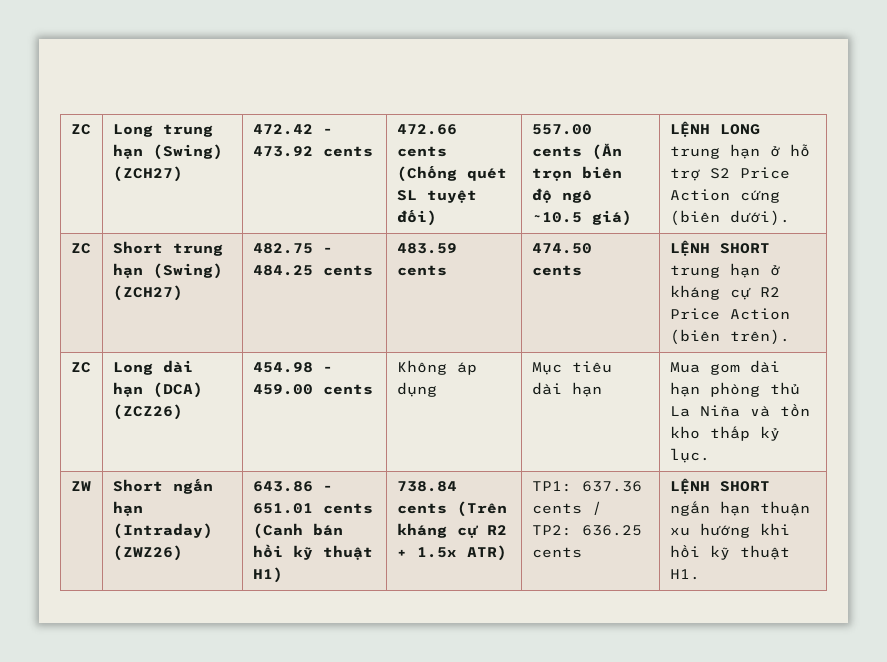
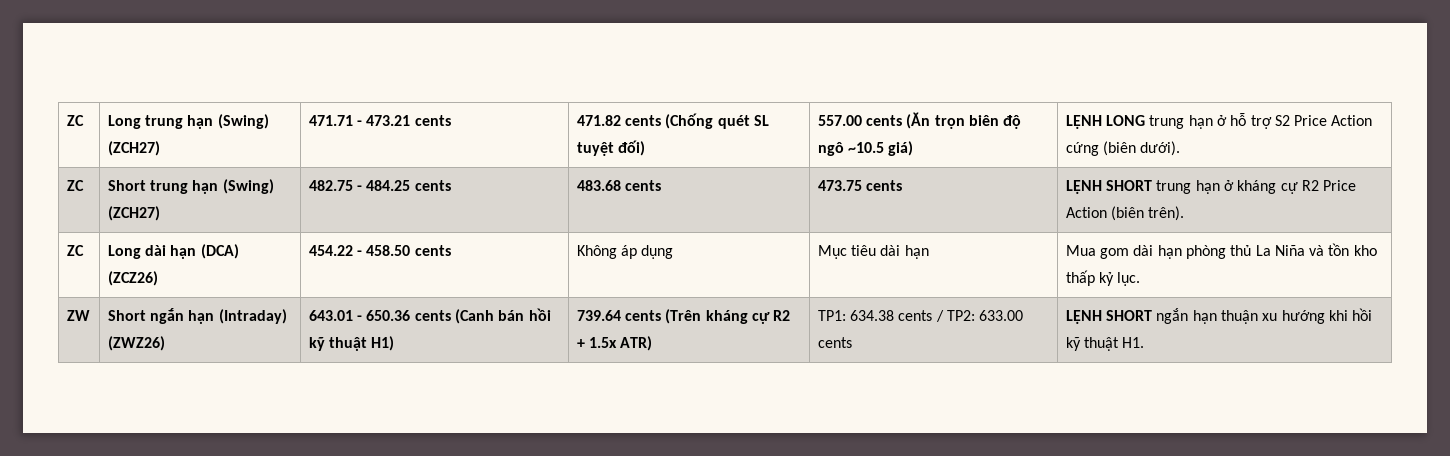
- ZC | Long trung hạn (Swing) (ZCH27) | 472.42 - 473.92 cents | 472.66 cents (Chống quét SL tuyệt đối) | 557.00 cents (Ăn trọn biên độ ngô ~10.5 giá) | LỆNH LONG trung hạn ở hỗ trợ S2 Price Action cứng (biên dưới).
+ ZC | Long trung hạn (Swing) (ZCH27) | 471.71 - 473.21 cents | 471.82 cents (Chống quét SL tuyệt đối) | 557.00 cents (Ăn trọn biên độ ngô ~10.5 giá) | LỆNH LONG trung hạn ở hỗ trợ S2 Price Action cứng (biên dưới).
- ZC | Short trung hạn (Swing) (ZCH27) | 482.75 - 484.25 cents | 483.59 cents | 474.50 cents | LỆNH SHORT trung hạn ở kháng cự R2 Price Action (biên trên).
+ ZC | Short trung hạn (Swing) (ZCH27) | 482.75 - 484.25 cents | 483.68 cents | 473.75 cents | LỆNH SHORT trung hạn ở kháng cự R2 Price Action (biên trên).
- ZC | Long dài hạn (DCA) (ZCZ26) | 454.98 - 459.00 cents | Không áp dụng | Mục tiêu dài hạn | Mua gom dài hạn phòng thủ La Niña và tồn kho thấp kỷ lục.
+ ZC | Long dài hạn (DCA) (ZCZ26) | 454.22 - 458.50 cents | Không áp dụng | Mục tiêu dài hạn | Mua gom dài hạn phòng thủ La Niña và tồn kho thấp kỷ lục.
- 643.86 - 651.01 cents (Canh bán hồi kỹ thuật H1)
+ 643.01 - 650.36 cents (Canh bán hồi kỹ thuật H1)
- 738.84 cents (Trên kháng cự R2 + 1.5x ATR)
+ 739.64 cents (Trên kháng cự R2 + 1.5x ATR)
- TP1: 637.36 cents / TP2: 636.25 cents
+ TP1: 634.38 cents / TP2: 633.00 cents

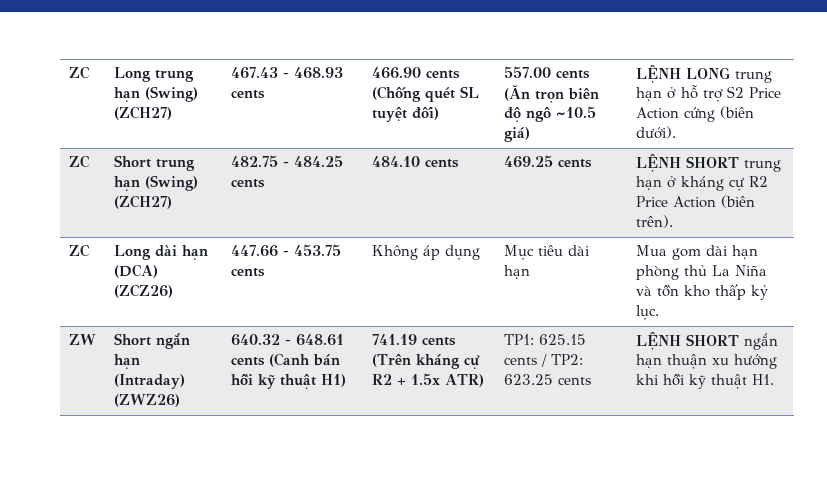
- ZC | Long trung hạn (Swing) (ZCH27) | 471.71 - 473.21 cents | 471.82 cents (Chống quét SL tuyệt đối) | 557.00 cents (Ăn trọn biên độ ngô ~10.5 giá) | LỆNH LONG trung hạn ở hỗ trợ S2 Price Action cứng (biên dưới).
+ ZC | Long trung hạn (Swing) (ZCH27) | 467.43 - 468.93 cents | 466.90 cents (Chống quét SL tuyệt đối) | 557.00 cents (Ăn trọn biên độ ngô ~10.5 giá) | LỆNH LONG trung hạn ở hỗ trợ S2 Price Action cứng (biên dưới).
- ZC | Short trung hạn (Swing) (ZCH27) | 482.75 - 484.25 cents | 483.68 cents | 473.75 cents | LỆNH SHORT trung hạn ở kháng cự R2 Price Action (biên trên).
+ ZC | Short trung hạn (Swing) (ZCH27) | 482.75 - 484.25 cents | 484.10 cents | 469.25 cents | LỆNH SHORT trung hạn ở kháng cự R2 Price Action (biên trên).
- ZC | Long dài hạn (DCA) (ZCZ26) | 454.22 - 458.50 cents | Không áp dụng | Mục tiêu dài hạn | Mua gom dài hạn phòng thủ La Niña và tồn kho thấp kỷ lục.
+ ZC | Long dài hạn (DCA) (ZCZ26) | 447.66 - 453.75 cents | Không áp dụng | Mục tiêu dài hạn | Mua gom dài hạn phòng thủ La Niña và tồn kho thấp kỷ lục.
- 643.01 - 650.36 cents (Canh bán hồi kỹ thuật H1)
+ 640.32 - 648.61 cents (Canh bán hồi kỹ thuật H1)
- 739.64 cents (Trên kháng cự R2 + 1.5x ATR)
+ 741.19 cents (Trên kháng cự R2 + 1.5x ATR)
- TP1: 634.38 cents / TP2: 633.00 cents
+ TP1: 625.15 cents / TP2: 623.25 cents

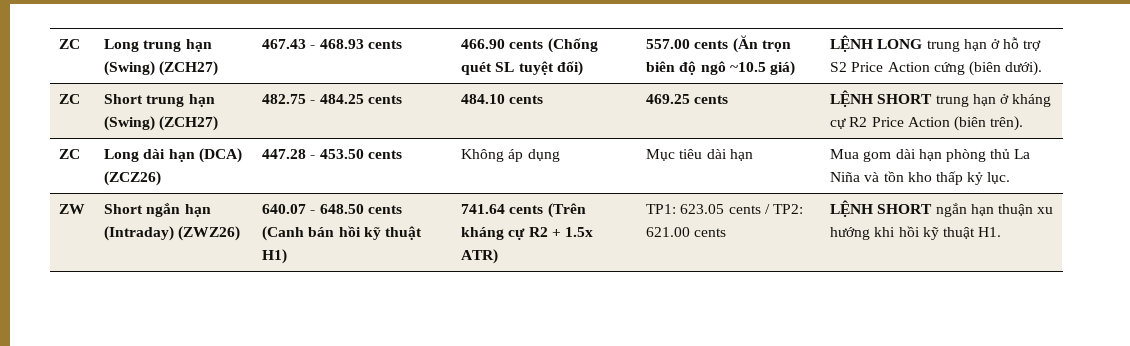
- ZC | Long dài hạn (DCA) (ZCZ26) | 447.66 - 453.75 cents | Không áp dụng | Mục tiêu dài hạn | Mua gom dài hạn phòng thủ La Niña và tồn kho thấp kỷ lục.
+ ZC | Long dài hạn (DCA) (ZCZ26) | 447.28 - 453.50 cents | Không áp dụng | Mục tiêu dài hạn | Mua gom dài hạn phòng thủ La Niña và tồn kho thấp kỷ lục.
- 640.32 - 648.61 cents (Canh bán hồi kỹ thuật H1)
+ 640.07 - 648.50 cents (Canh bán hồi kỹ thuật H1)
- 741.19 cents (Trên kháng cự R2 + 1.5x ATR)
+ 741.64 cents (Trên kháng cự R2 + 1.5x ATR)
- TP1: 625.15 cents / TP2: 623.25 cents
+ TP1: 623.05 cents / TP2: 621.00 cents

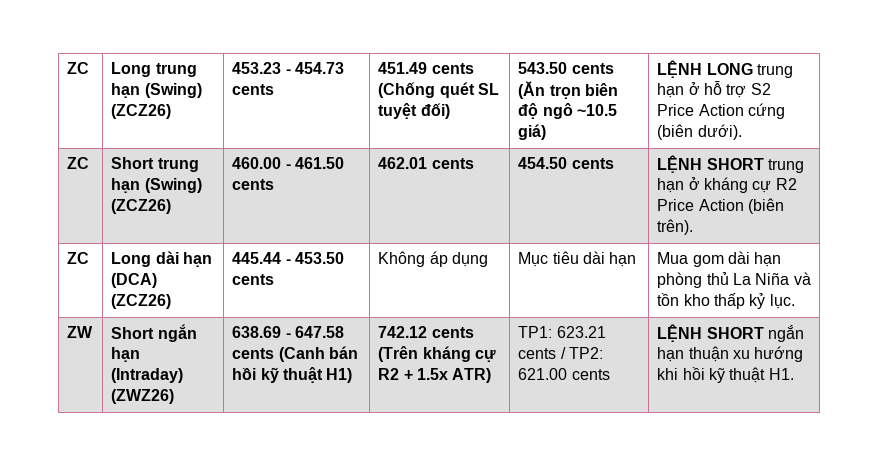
- ZC | Long trung hạn (Swing) (ZCH27) | 467.43 - 468.93 cents | 466.90 cents (Chống quét SL tuyệt đối) | 557.00 cents (Ăn trọn biên độ ngô ~10.5 giá) | LỆNH LONG trung hạn ở hỗ trợ S2 Price Action cứng (biên dưới).
+ ZC | Long trung hạn (Swing) (ZCZ26) | 453.23 - 454.73 cents | 451.49 cents (Chống quét SL tuyệt đối) | 543.50 cents (Ăn trọn biên độ ngô ~10.5 giá) | LỆNH LONG trung hạn ở hỗ trợ S2 Price Action cứng (biên dưới).
- ZC | Short trung hạn (Swing) (ZCH27) | 482.75 - 484.25 cents | 484.10 cents | 469.25 cents | LỆNH SHORT trung hạn ở kháng cự R2 Price Action (biên trên).
+ ZC | Short trung hạn (Swing) (ZCZ26) | 460.00 - 461.50 cents | 462.01 cents | 454.50 cents | LỆNH SHORT trung hạn ở kháng cự R2 Price Action (biên trên).
- ZC | Long dài hạn (DCA) (ZCZ26) | 447.28 - 453.50 cents | Không áp dụng | Mục tiêu dài hạn | Mua gom dài hạn phòng thủ La Niña và tồn kho thấp kỷ lục.
+ ZC | Long dài hạn (DCA) (ZCZ26) | 445.44 - 453.50 cents | Không áp dụng | Mục tiêu dài hạn | Mua gom dài hạn phòng thủ La Niña và tồn kho thấp kỷ lục.
- 640.07 - 648.50 cents (Canh bán hồi kỹ thuật H1)
+ 638.69 - 647.58 cents (Canh bán hồi kỹ thuật H1)
- 741.64 cents (Trên kháng cự R2 + 1.5x ATR)
+ 742.12 cents (Trên kháng cự R2 + 1.5x ATR)
- TP1: 623.05 cents / TP2: 621.00 cents
+ TP1: 623.21 cents / TP2: 621.00 cents

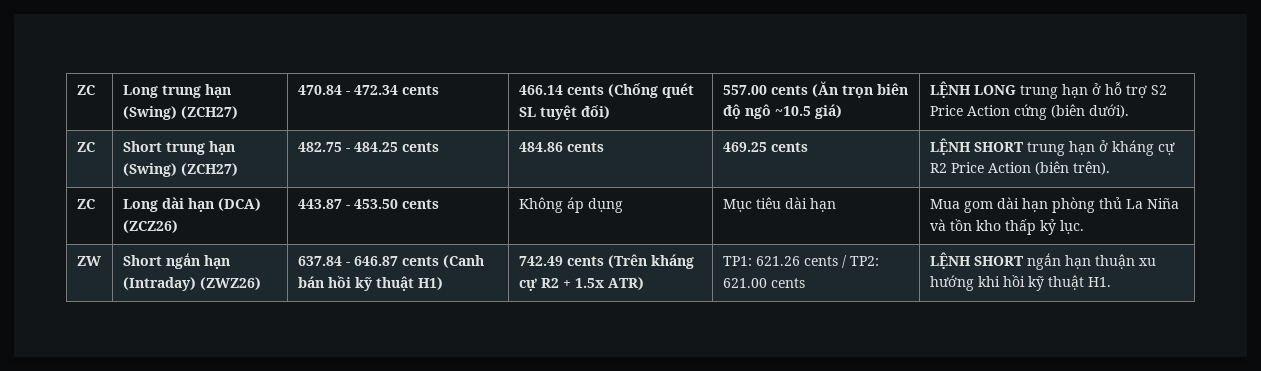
- ZC | Long trung hạn (Swing) (ZCZ26) | 453.23 - 454.73 cents | 451.49 cents (Chống quét SL tuyệt đối) | 543.50 cents (Ăn trọn biên độ ngô ~10.5 giá) | LỆNH LONG trung hạn ở hỗ trợ S2 Price Action cứng (biên dưới).
+ ZC | Long trung hạn (Swing) (ZCH27) | 470.84 - 472.34 cents | 466.14 cents (Chống quét SL tuyệt đối) | 557.00 cents (Ăn trọn biên độ ngô ~10.5 giá) | LỆNH LONG trung hạn ở hỗ trợ S2 Price Action cứng (biên dưới).
- ZC | Short trung hạn (Swing) (ZCZ26) | 460.00 - 461.50 cents | 462.01 cents | 454.50 cents | LỆNH SHORT trung hạn ở kháng cự R2 Price Action (biên trên).
+ ZC | Short trung hạn (Swing) (ZCH27) | 482.75 - 484.25 cents | 484.86 cents | 469.25 cents | LỆNH SHORT trung hạn ở kháng cự R2 Price Action (biên trên).
- ZC | Long dài hạn (DCA) (ZCZ26) | 445.44 - 453.50 cents | Không áp dụng | Mục tiêu dài hạn | Mua gom dài hạn phòng thủ La Niña và tồn kho thấp kỷ lục.
+ ZC | Long dài hạn (DCA) (ZCZ26) | 443.87 - 453.50 cents | Không áp dụng | Mục tiêu dài hạn | Mua gom dài hạn phòng thủ La Niña và tồn kho thấp kỷ lục.
- 638.69 - 647.58 cents (Canh bán hồi kỹ thuật H1)
+ 637.84 - 646.87 cents (Canh bán hồi kỹ thuật H1)
- 742.12 cents (Trên kháng cự R2 + 1.5x ATR)
+ 742.49 cents (Trên kháng cự R2 + 1.5x ATR)
- TP1: 623.21 cents / TP2: 621.00 cents
+ TP1: 621.26 cents / TP2: 621.00 cents

